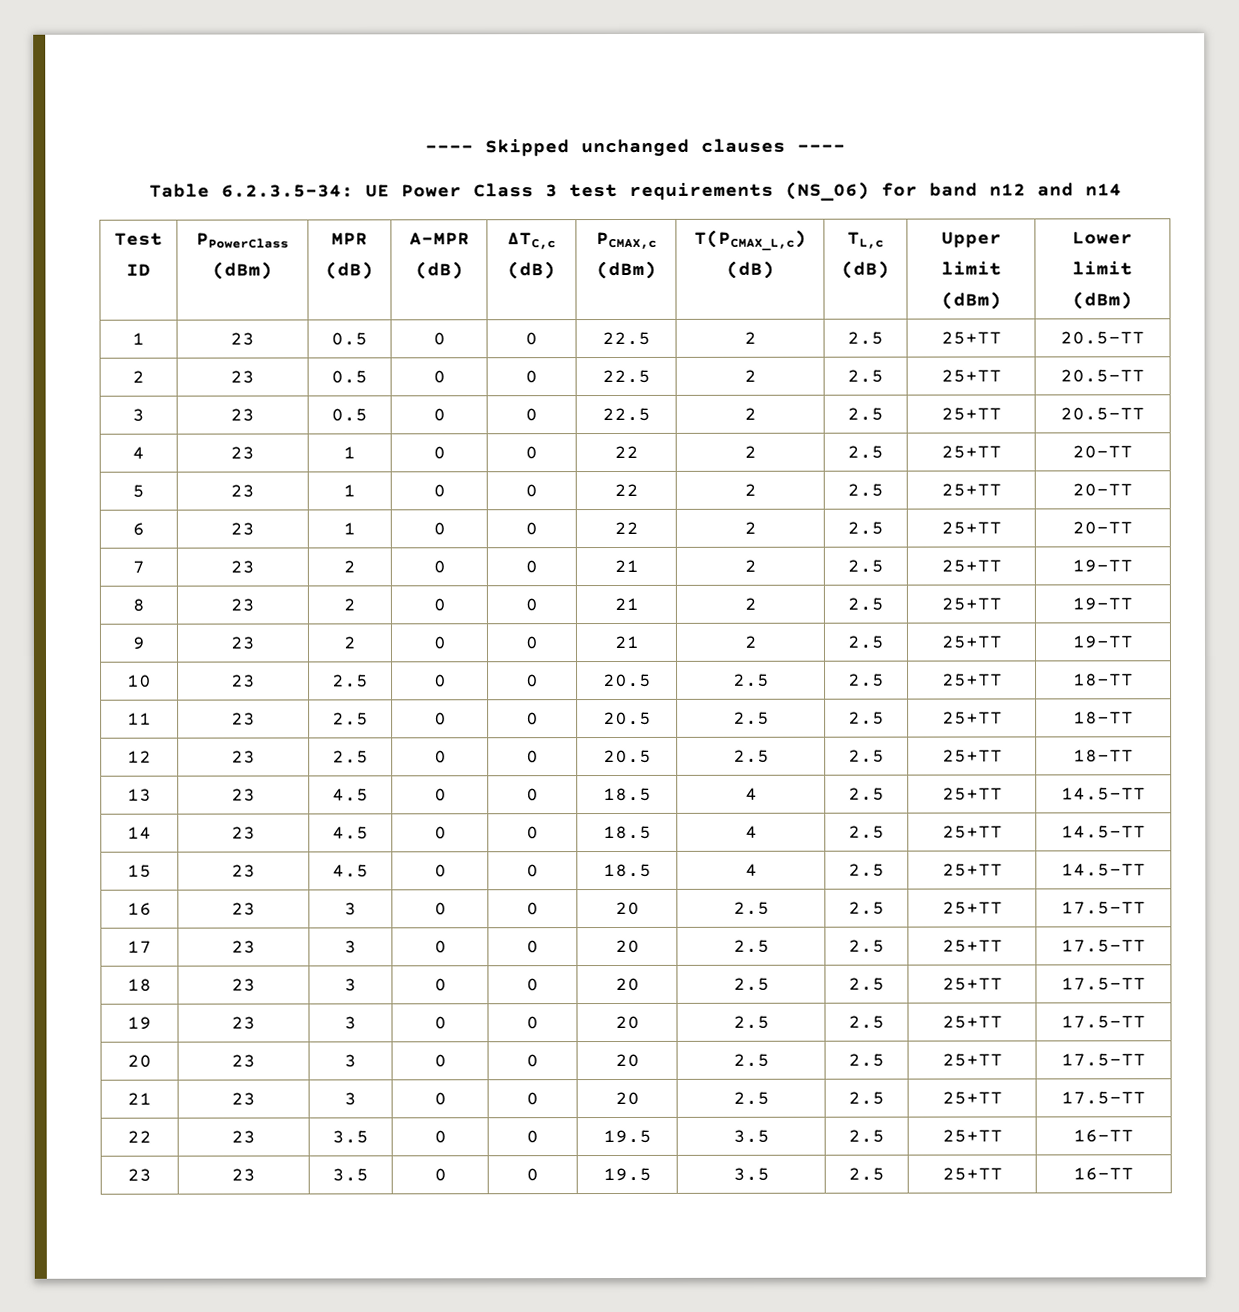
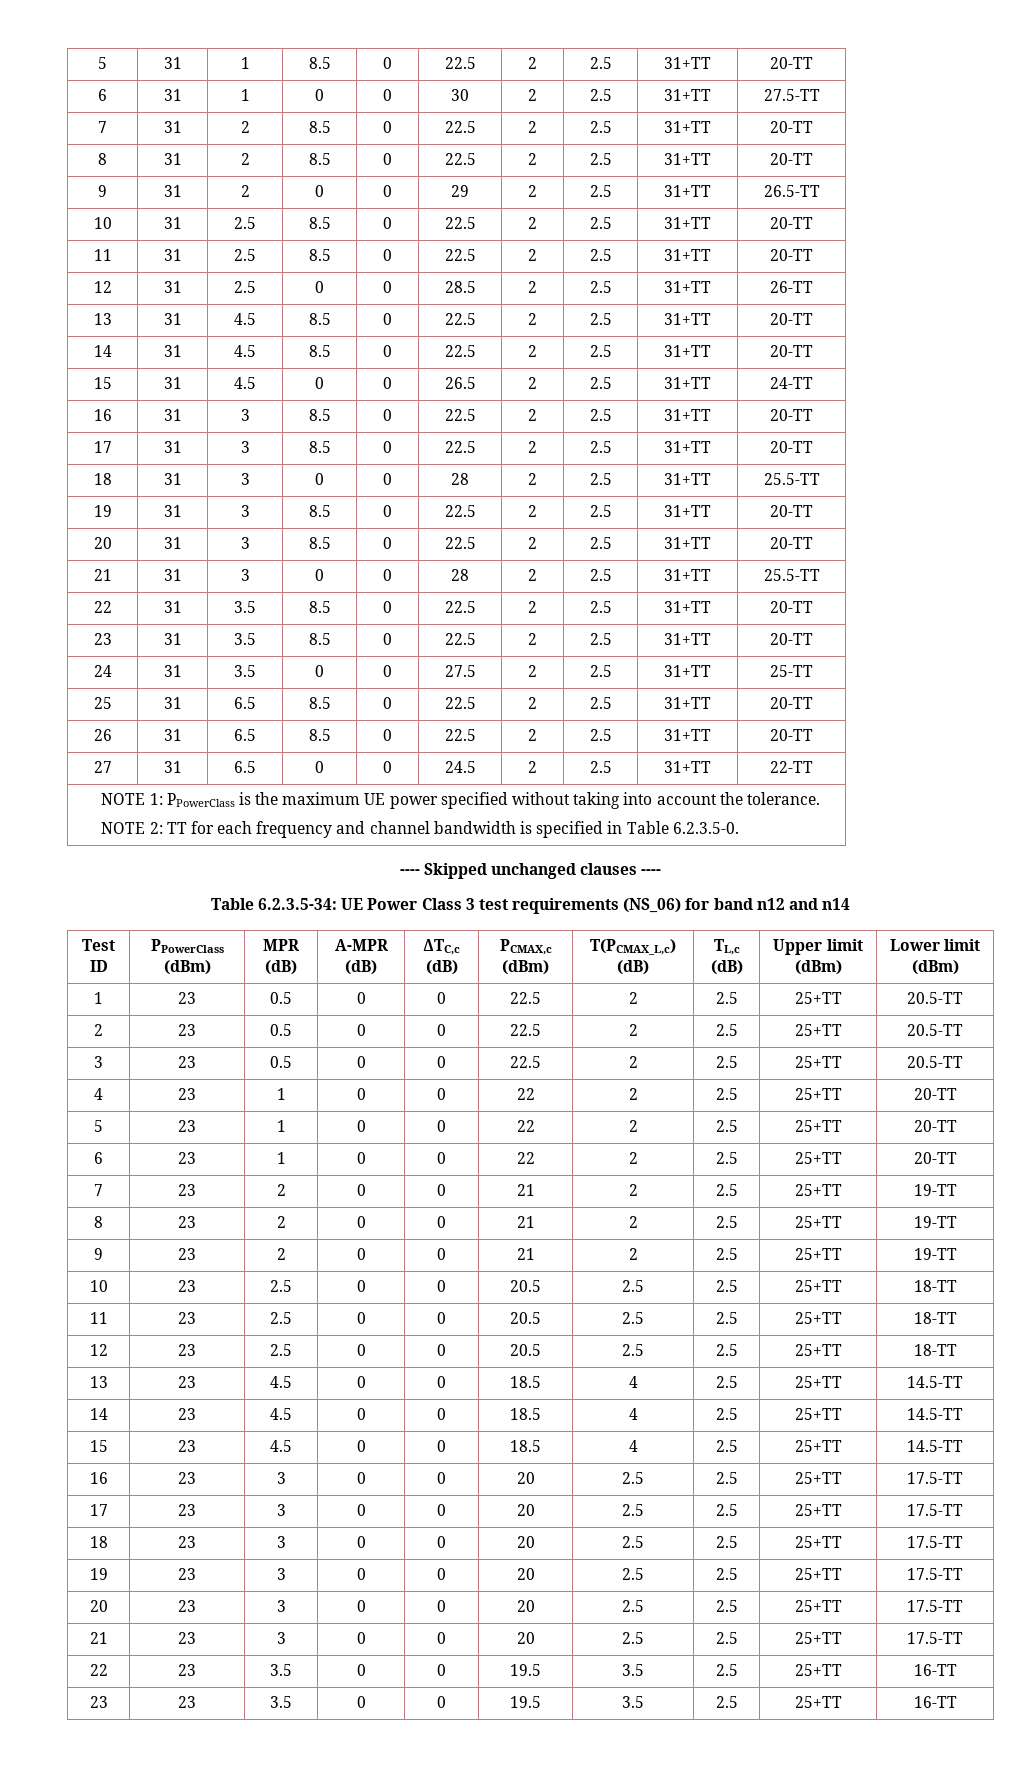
+ 5 | 31 | 1 | 8.5 | 0 | 22.5 | 2 | 2.5 | 31+TT | 20-TT
+ 6 | 31 | 1 | 0 | 0 | 30 | 2 | 2.5 | 31+TT | 27.5-TT
+ 7 | 31 | 2 | 8.5 | 0 | 22.5 | 2 | 2.5 | 31+TT | 20-TT
+ 8 | 31 | 2 | 8.5 | 0 | 22.5 | 2 | 2.5 | 31+TT | 20-TT
+ 9 | 31 | 2 | 0 | 0 | 29 | 2 | 2.5 | 31+TT | 26.5-TT
+ 10 | 31 | 2.5 | 8.5 | 0 | 22.5 | 2 | 2.5 | 31+TT | 20-TT
+ 11 | 31 | 2.5 | 8.5 | 0 | 22.5 | 2 | 2.5 | 31+TT | 20-TT
+ 12 | 31 | 2.5 | 0 | 0 | 28.5 | 2 | 2.5 | 31+TT | 26-TT
+ 13 | 31 | 4.5 | 8.5 | 0 | 22.5 | 2 | 2.5 | 31+TT | 20-TT
+ 14 | 31 | 4.5 | 8.5 | 0 | 22.5 | 2 | 2.5 | 31+TT | 20-TT
+ 15 | 31 | 4.5 | 0 | 0 | 26.5 | 2 | 2.5 | 31+TT | 24-TT
+ 16 | 31 | 3 | 8.5 | 0 | 22.5 | 2 | 2.5 | 31+TT | 20-TT
+ 17 | 31 | 3 | 8.5 | 0 | 22.5 | 2 | 2.5 | 31+TT | 20-TT
+ 18 | 31 | 3 | 0 | 0 | 28 | 2 | 2.5 | 31+TT | 25.5-TT
+ 19 | 31 | 3 | 8.5 | 0 | 22.5 | 2 | 2.5 | 31+TT | 20-TT
+ 20 | 31 | 3 | 8.5 | 0 | 22.5 | 2 | 2.5 | 31+TT | 20-TT
+ 21 | 31 | 3 | 0 | 0 | 28 | 2 | 2.5 | 31+TT | 25.5-TT
+ 22 | 31 | 3.5 | 8.5 | 0 | 22.5 | 2 | 2.5 | 31+TT | 20-TT
+ 23 | 31 | 3.5 | 8.5 | 0 | 22.5 | 2 | 2.5 | 31+TT | 20-TT
+ 24 | 31 | 3.5 | 0 | 0 | 27.5 | 2 | 2.5 | 31+TT | 25-TT
+ 25 | 31 | 6.5 | 8.5 | 0 | 22.5 | 2 | 2.5 | 31+TT | 20-TT
+ 26 | 31 | 6.5 | 8.5 | 0 | 22.5 | 2 | 2.5 | 31+TT | 20-TT
+ 27 | 31 | 6.5 | 0 | 0 | 24.5 | 2 | 2.5 | 31+TT | 22-TT
+ NOTE 1: PPowerClass is the maximum UE power specified without taking into account the tolerance.
+ NOTE 2: TT for each frequency and channel bandwidth is specified in Table 6.2.3.5-0.

